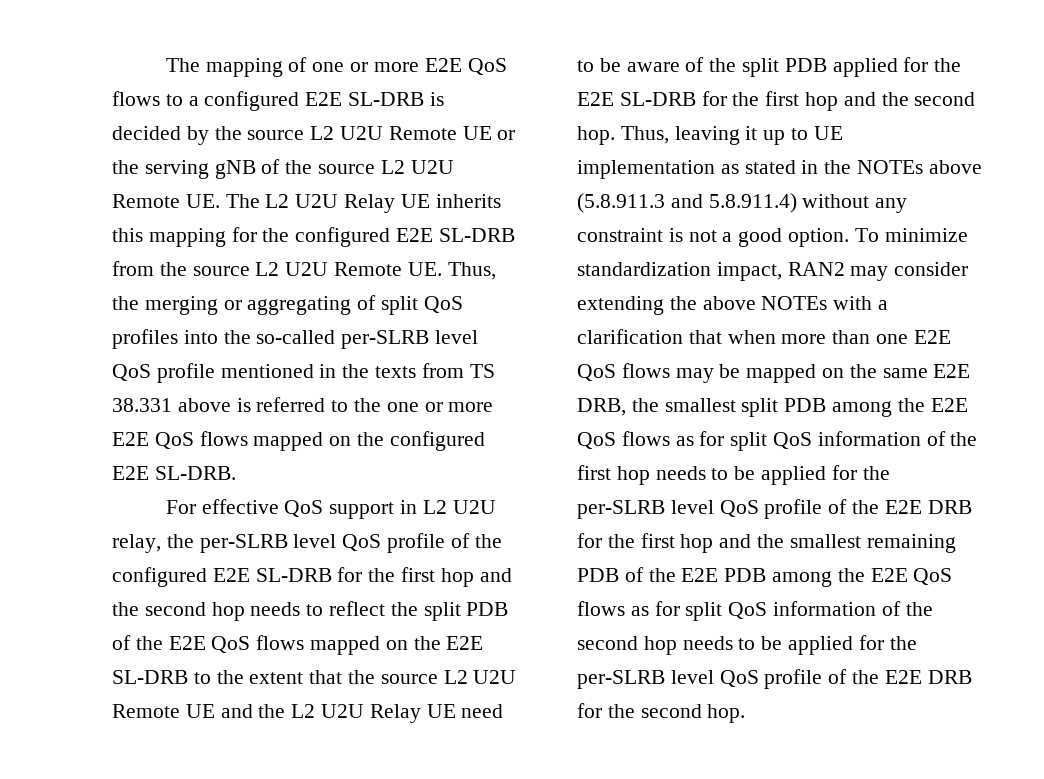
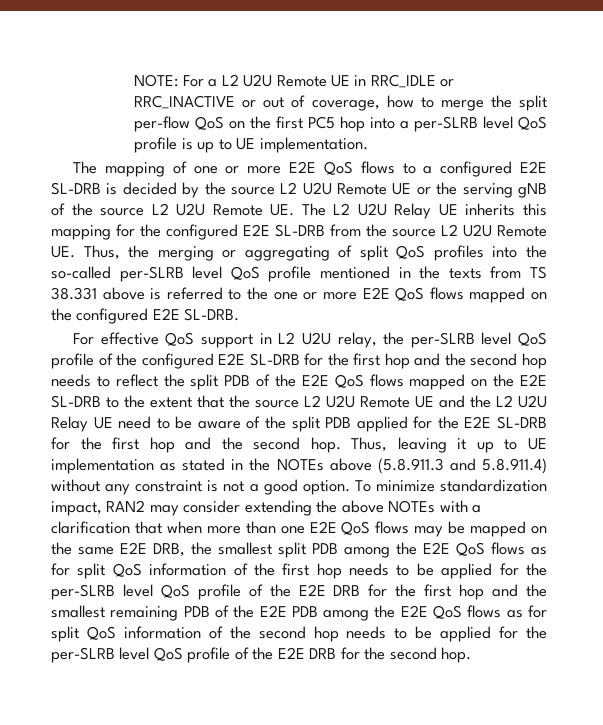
+ NOTE: For a L2 U2U Remote UE in RRC_IDLE or RRC_INACTIVE or out of coverage, how to merge the split per-flow QoS on the first PC5 hop into a per-SLRB level QoS profile is up to UE implementation.

